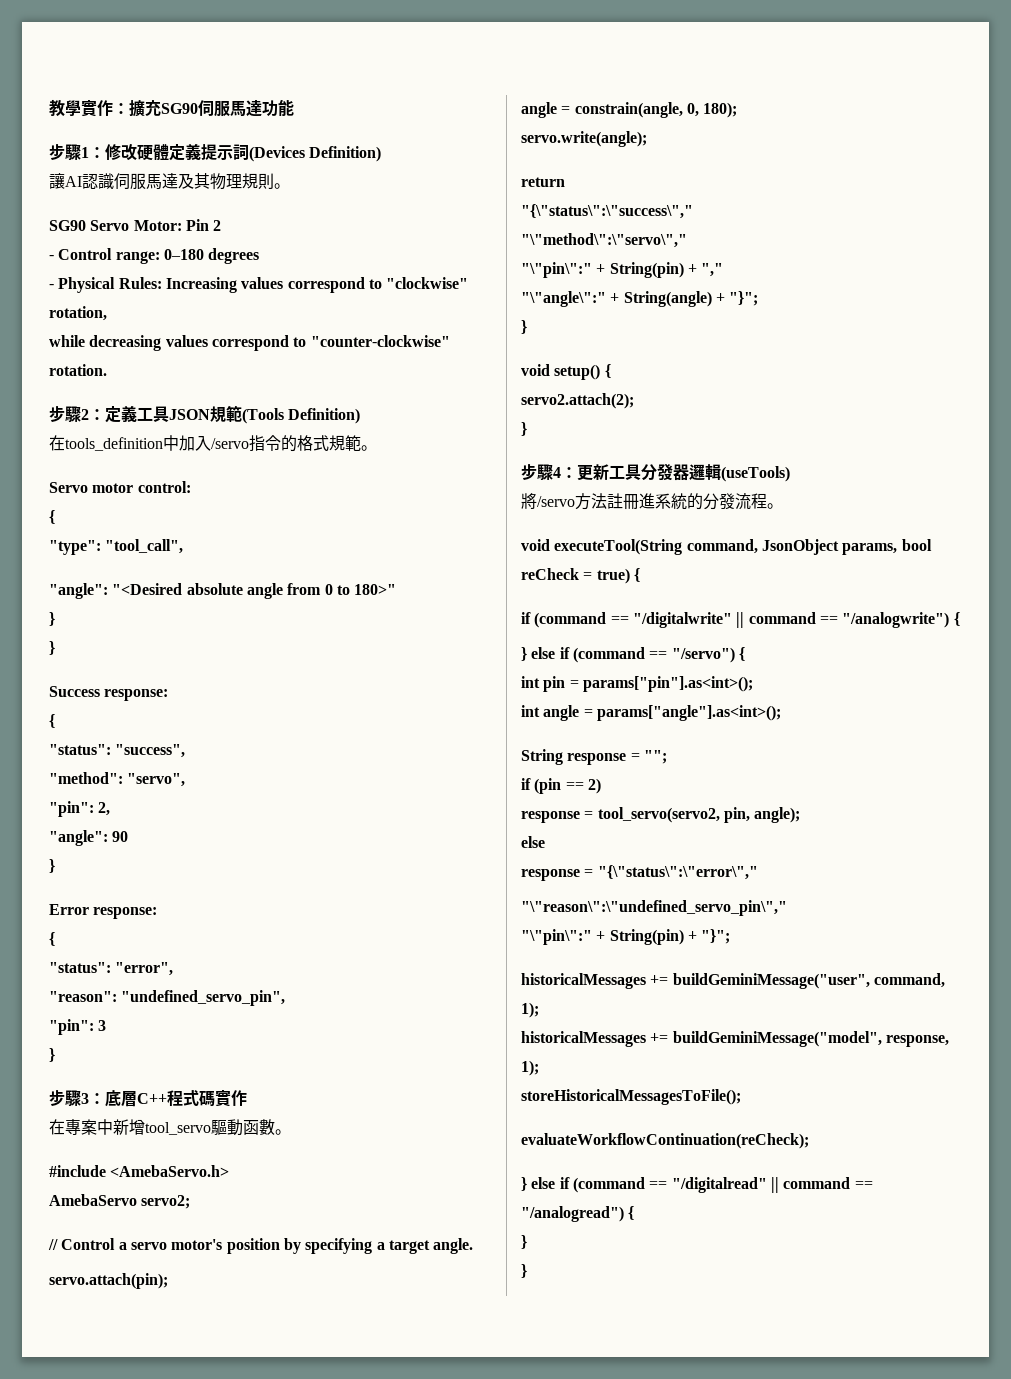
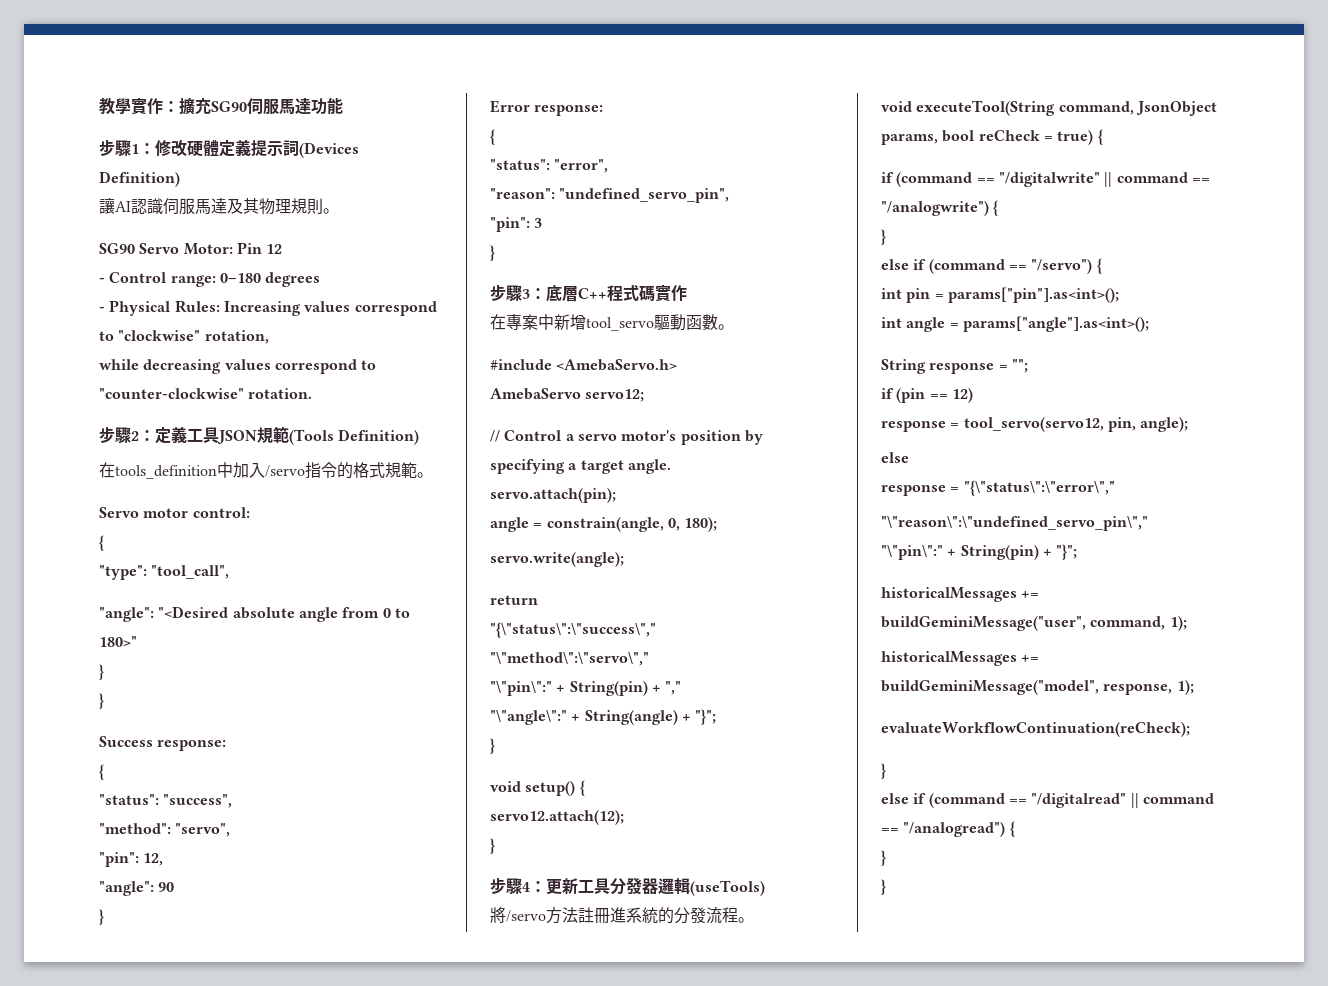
- SG90 Servo Motor: Pin 2
+ SG90 Servo Motor: Pin 12
- "pin": 2,
+ "pin": 12,
- AmebaServo servo2;
+ AmebaServo servo12;
- servo2.attach(2);
+ servo12.attach(12);
  if (command == "/digitalwrite" || command == "/analogwrite") {
- } else if (command == "/servo") {
+ }
+ else if (command == "/servo") {
- if (pin == 2)
- response = tool_servo(servo2, pin, angle);
+ if (pin == 12)
+ response = tool_servo(servo12, pin, angle);
- storeHistoricalMessagesToFile();
  evaluateWorkflowContinuation(reCheck);
- } else if (command == "/digitalread" || command == "/analogread") {
+ }
+ else if (command == "/digitalread" || command == "/analogread") {

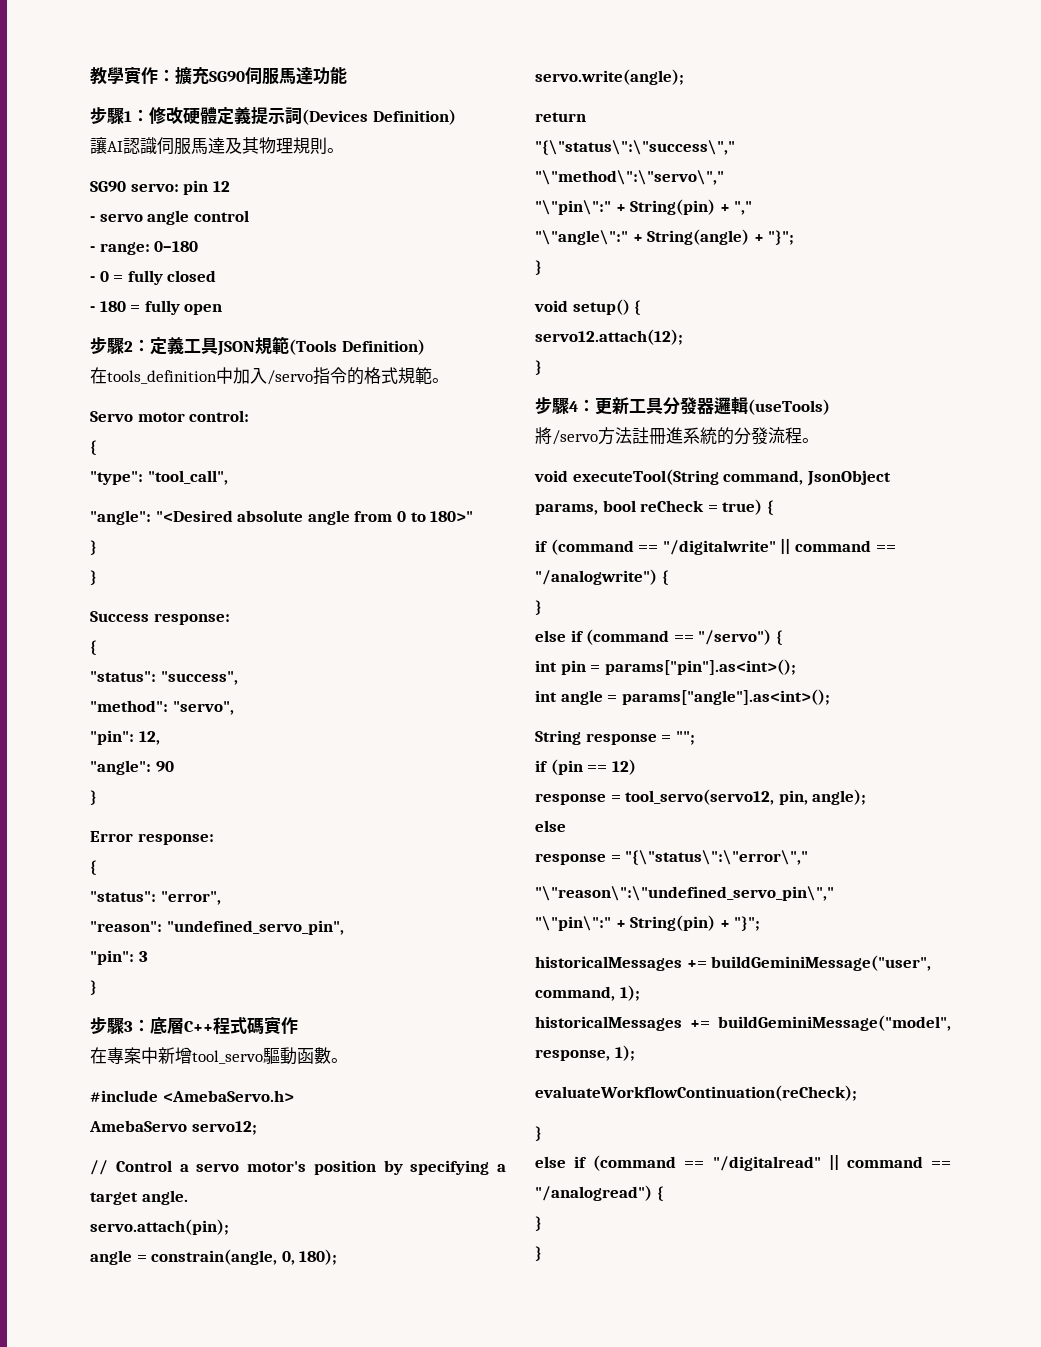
- SG90 Servo Motor: Pin 12
+ SG90 servo: pin 12
- - Control range: 0–180 degrees
- - Physical Rules: Increasing values correspond to "clockwise" rotation,
- while decreasing values correspond to "counter-clockwise" rotation.
+ - servo angle control
+ - range: 0–180
+ - 0 = fully closed
+ - 180 = fully open

